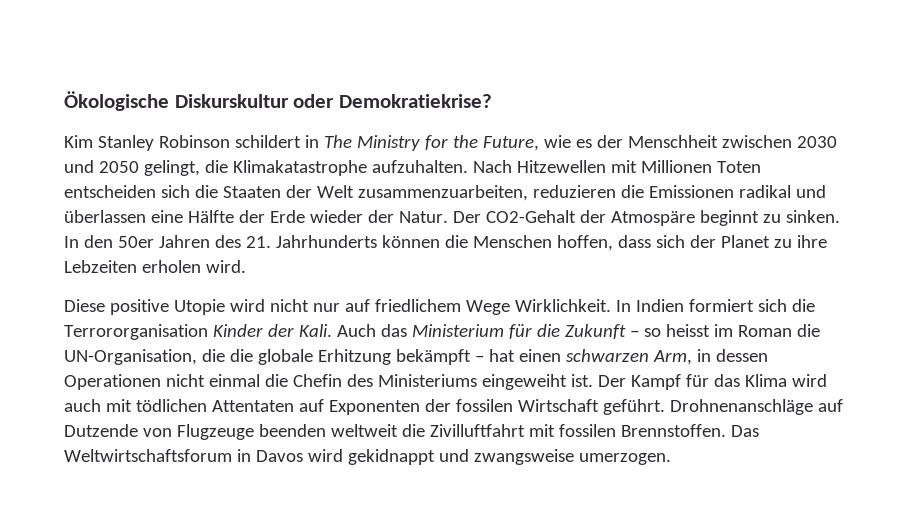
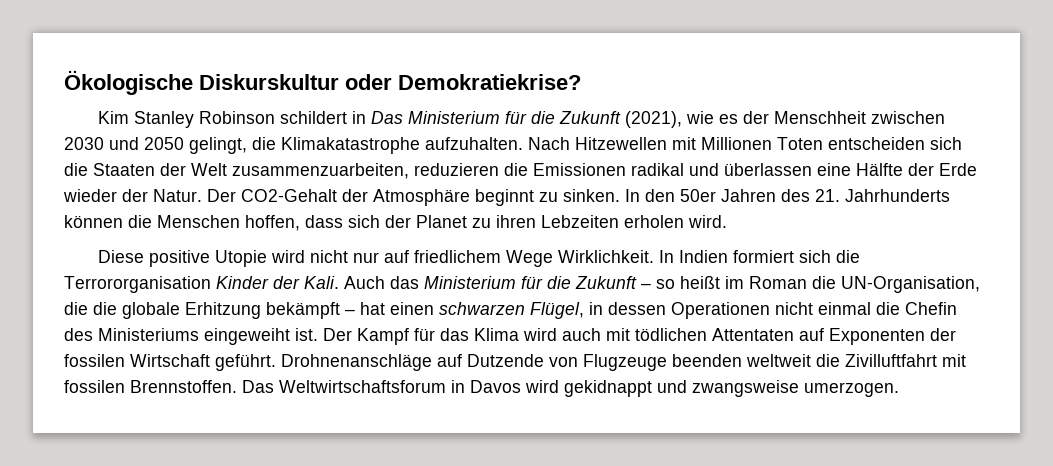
- Kim Stanley Robinson schildert in The Ministry for the Future, wie es der Menschheit zwischen 2030 und 2050 gelingt, die Klimakatastrophe aufzuhalten.
+ Kim Stanley Robinson schildert in Das Ministerium für die Zukunft (2021), wie es der Menschheit zwischen 2030 und 2050 gelingt, die Klimakatastrophe aufzuhalten.
- Der CO2-Gehalt der Atmospäre beginnt zu sinken.
+ Der CO2-Gehalt der Atmosphäre beginnt zu sinken.
- In den 50er Jahren des 21. Jahrhunderts können die Menschen hoffen, dass sich der Planet zu ihre Lebzeiten erholen wird.
+ In den 50er Jahren des 21. Jahrhunderts können die Menschen hoffen, dass sich der Planet zu ihren Lebzeiten erholen wird.
- Auch das Ministerium für die Zukunft – so heisst im Roman die UN-Organisation, die die globale Erhitzung bekämpft – hat einen schwarzen Arm, in dessen Operationen nicht einmal die Chefin des Ministeriums eingeweiht ist.
+ Auch das Ministerium für die Zukunft – so heißt im Roman die UN-Organisation, die die globale Erhitzung bekämpft – hat einen schwarzen Flügel, in dessen Operationen nicht einmal die Chefin des Ministeriums eingeweiht ist.

